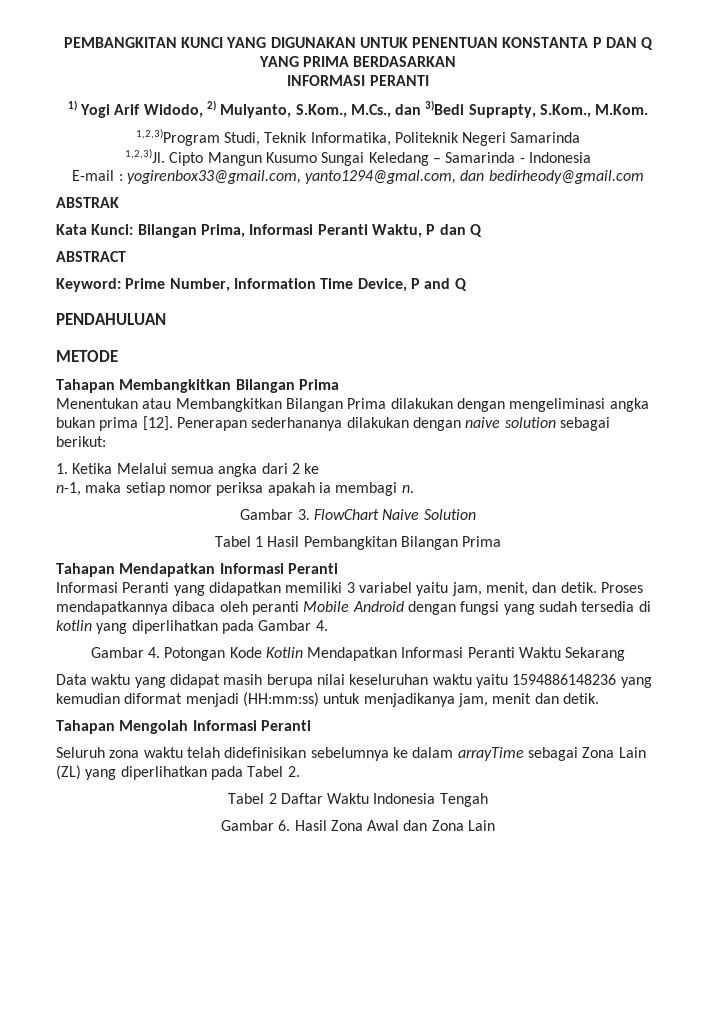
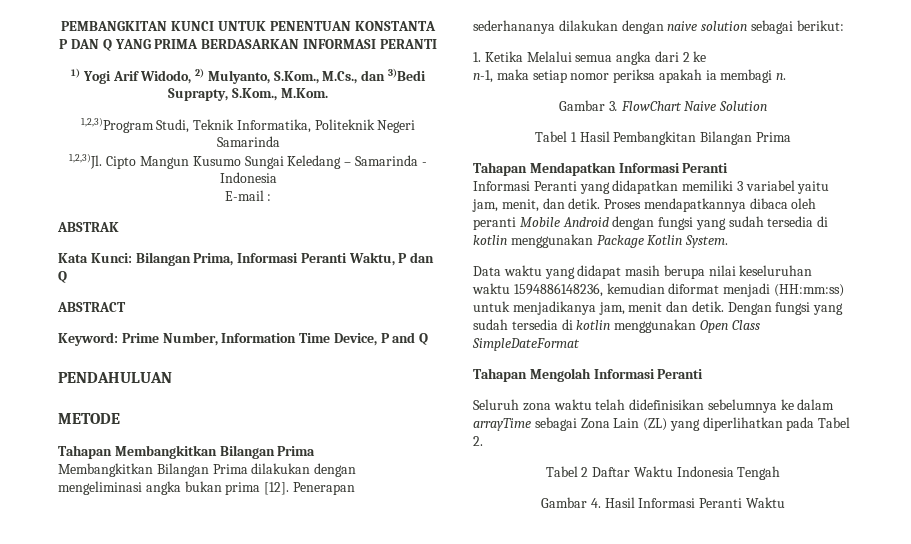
- PEMBANGKITAN KUNCI YANG DIGUNAKAN UNTUK PENENTUAN KONSTANTA P DAN Q YANG PRIMA BERDASARKAN
- INFORMASI PERANTI
+ PEMBANGKITAN KUNCI UNTUK PENENTUAN KONSTANTA P DAN Q YANG PRIMA BERDASARKAN INFORMASI PERANTI
- E-mail : yogirenbox33@gmail.com, yanto1294@gmal.com, dan bedirheody@gmail.com
+ E-mail :
- Menentukan atau Membangkitkan Bilangan Prima dilakukan dengan mengeliminasi angka bukan prima [12].
+ Membangkitkan Bilangan Prima dilakukan dengan mengeliminasi angka bukan prima [12].
- Proses mendapatkannya dibaca oleh peranti Mobile Android dengan fungsi yang sudah tersedia di kotlin yang diperlihatkan pada Gambar 4.
- Gambar 4. Potongan Kode Kotlin Mendapatkan Informasi Peranti Waktu Sekarang
+ Proses mendapatkannya dibaca oleh peranti Mobile Android dengan fungsi yang sudah tersedia di kotlin menggunakan Package Kotlin System.
- Data waktu yang didapat masih berupa nilai keseluruhan waktu yaitu 1594886148236 yang kemudian diformat menjadi (HH:mm:ss) untuk menjadikanya jam, menit dan detik.
+ Data waktu yang didapat masih berupa nilai keseluruhan waktu 1594886148236, kemudian diformat menjadi (HH:mm:ss) untuk menjadikanya jam, menit dan detik. Dengan fungsi yang sudah tersedia di kotlin menggunakan Open Class SimpleDateFormat
- Gambar 6. Hasil Zona Awal dan Zona Lain
+ Gambar 4. Hasil Informasi Peranti Waktu

